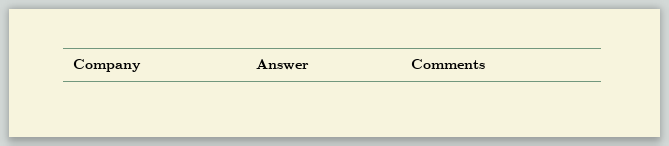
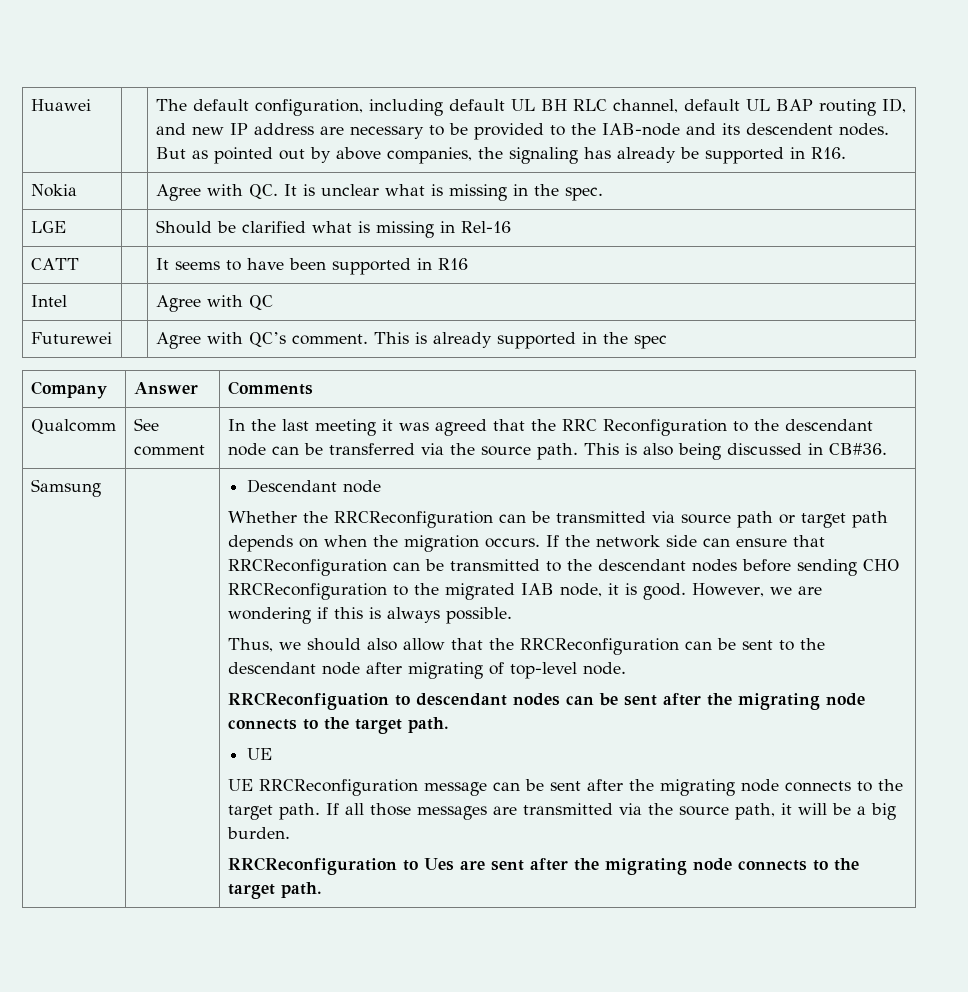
+ Huawei | | The default configuration, including default UL BH RLC channel, default UL BAP routing ID, and new IP address are necessary to be provided to the IAB-node and its descendent nodes. But as pointed out by above companies, the signaling has already be supported in R16.
+ Nokia | | Agree with QC. It is unclear what is missing in the spec.
+ LGE | | Should be clarified what is missing in Rel-16
+ CATT | | It seems to have been supported in R16
+ Intel | | Agree with QC
+ Futurewei | | Agree with QC’s comment. This is already supported in the spec
  Company | Answer | Comments
+ Qualcomm | See comment | In the last meeting it was agreed that the RRC Reconfiguration to the descendant node can be transferred via the source path. This is also being discussed in CB#36.
+ Samsung | | Descendant node
+ Whether the RRCReconfiguration can be transmitted via source path or target path depends on when the migration occurs. If the network side can ensure that RRCReconfiguration can be transmitted to the descendant nodes before sending CHO RRCReconfiguration to the migrated IAB node, it is good. However, we are wondering if this is always possible.
+ Thus, we should also allow that the RRCReconfiguration can be sent to the descendant node after migrating of top-level node.
+ RRCReconfiguation to descendant nodes can be sent after the migrating node connects to the target path.
+ UE
+ UE RRCReconfiguration message can be sent after the migrating node connects to the target path. If all those messages are transmitted via the source path, it will be a big burden.
+ RRCReconfiguration to Ues are sent after the migrating node connects to the target path.

